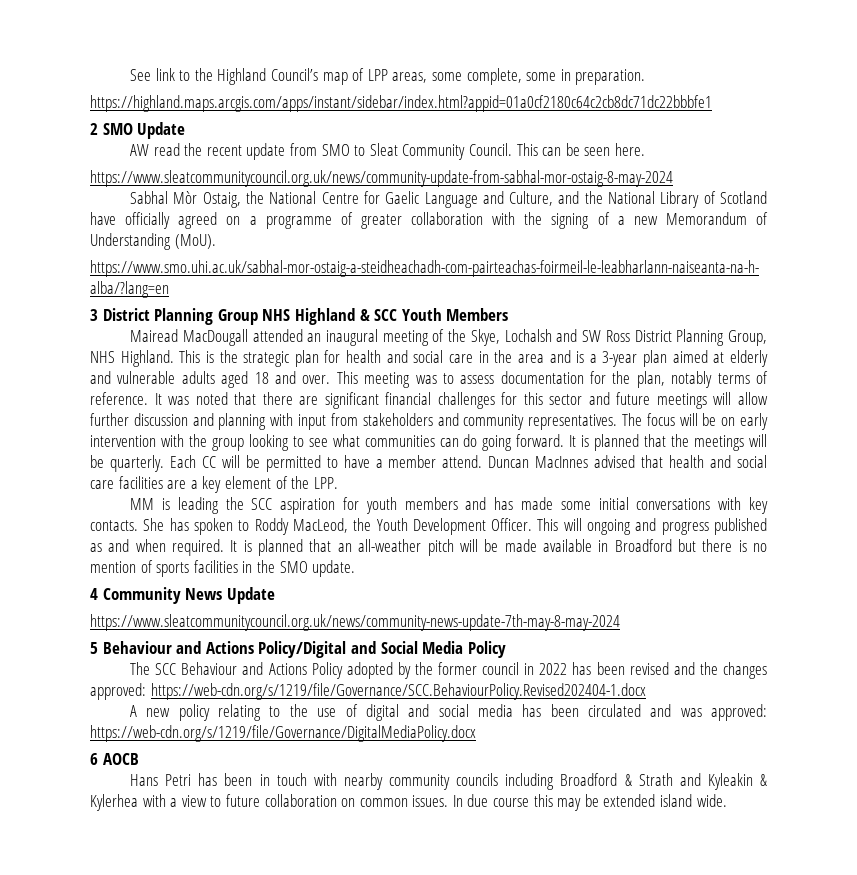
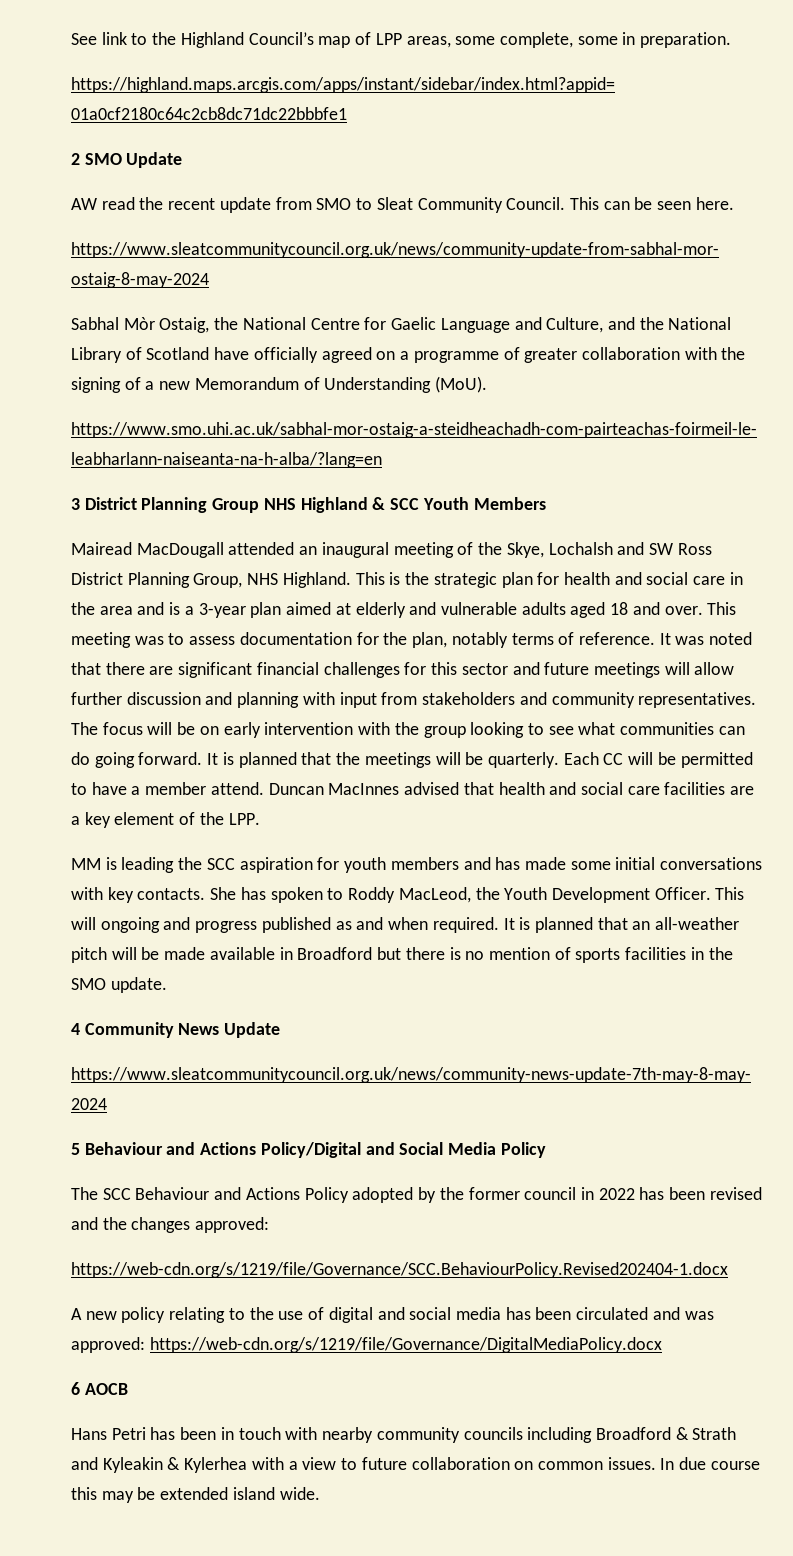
- The SCC Behaviour and Actions Policy adopted by the former council in 2022 has been revised and the changes approved: https://web-cdn.org/s/1219/file/Governance/SCC.BehaviourPolicy.Revised202404-1.docx
+ The SCC Behaviour and Actions Policy adopted by the former council in 2022 has been revised and the changes approved:
+ https://web-cdn.org/s/1219/file/Governance/SCC.BehaviourPolicy.Revised202404-1.docx

